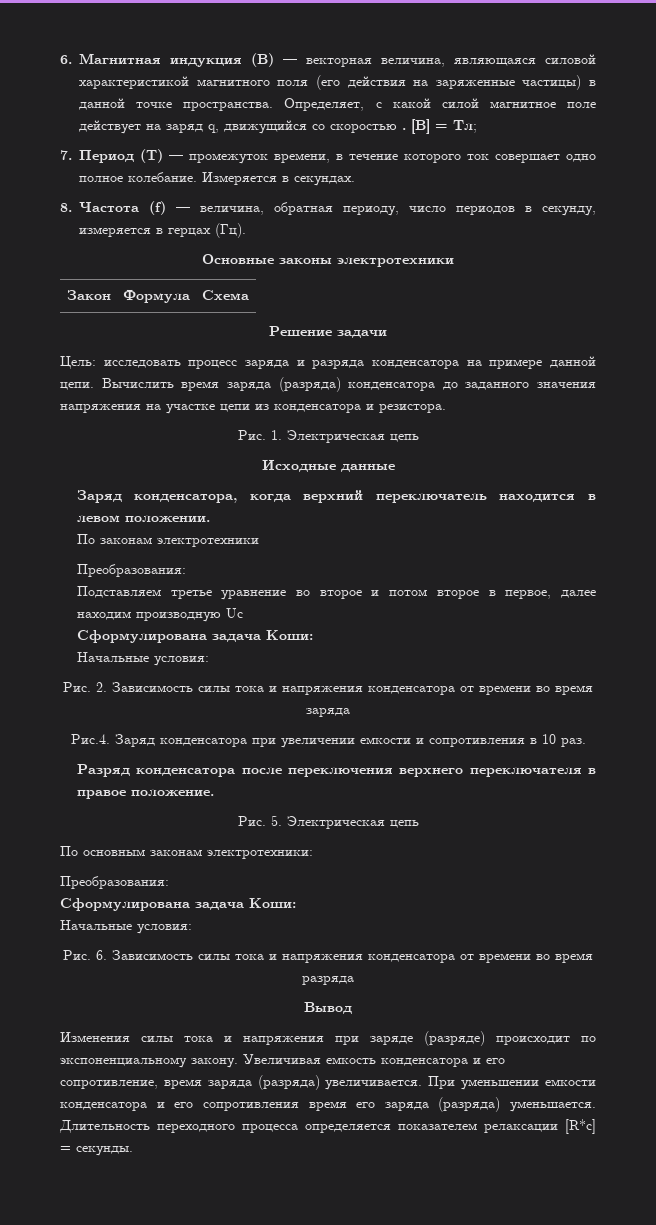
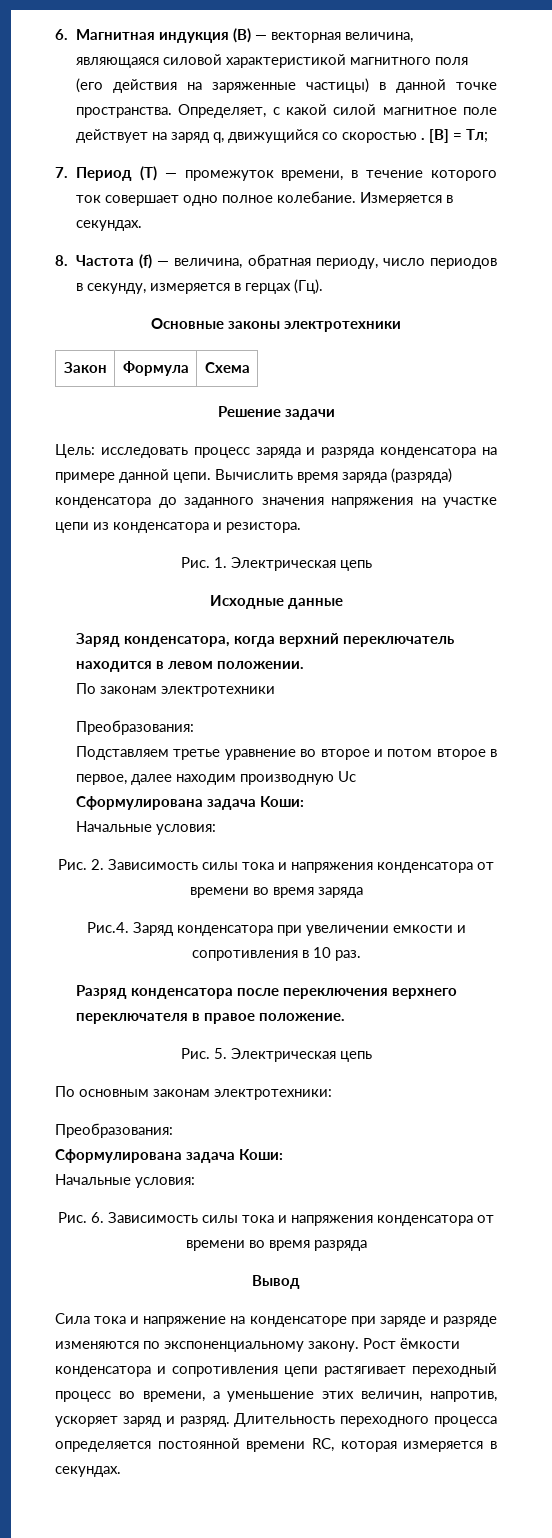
- Изменения силы тока и напряжения при заряде (разряде) происходит по экспоненциальному закону. Увеличивая емкость конденсатора и его сопротивление, время заряда (разряда) увеличивается. При уменьшении емкости конденсатора и его сопротивления время его заряда (разряда) уменьшается. Длительность переходного процесса определяется показателем релаксации [R*c] = секунды.
+ Сила тока и напряжение на конденсаторе при заряде и разряде изменяются по экспоненциальному закону. Рост ёмкости конденсатора и сопротивления цепи растягивает переходный процесс во времени, а уменьшение этих величин, напротив, ускоряет заряд и разряд. Длительность переходного процесса определяется постоянной времени RC, которая измеряется в секундах.

